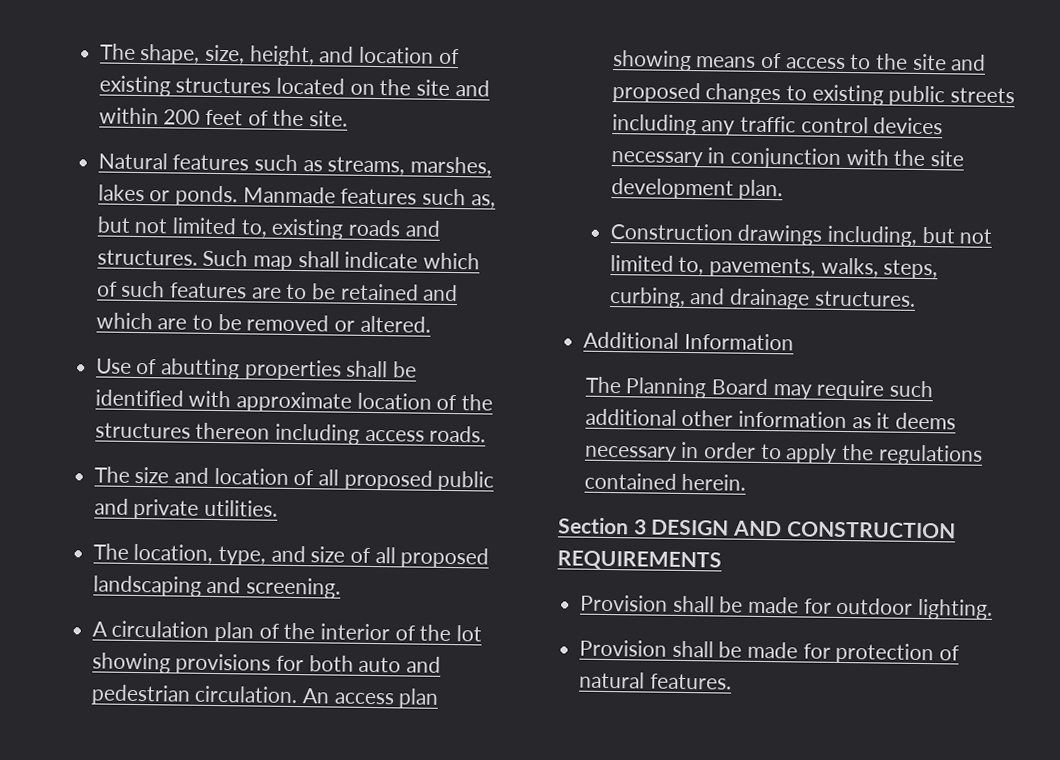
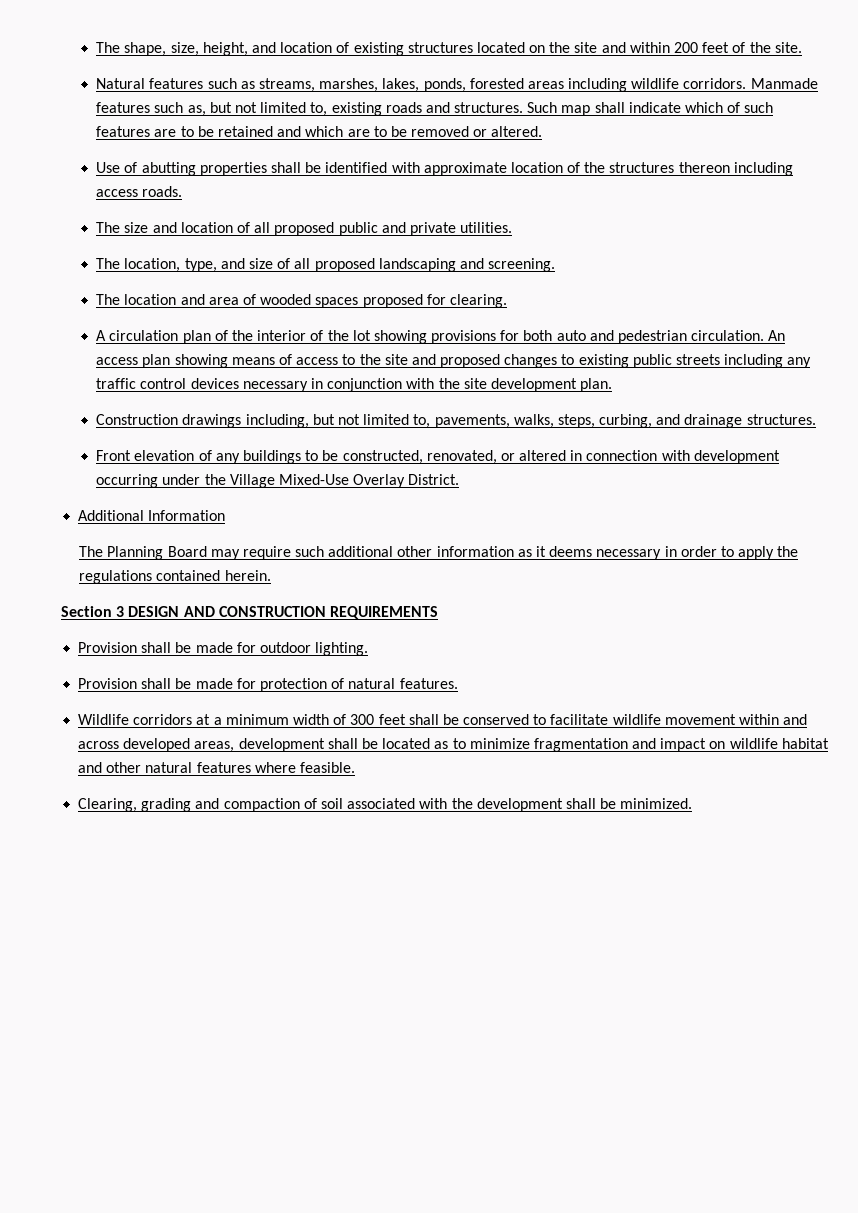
- Natural features such as streams, marshes, lakes or ponds.
+ Natural features such as streams, marshes, lakes, ponds, forested areas including wildlife corridors.
+ The location and area of wooded spaces proposed for clearing.
+ Front elevation of any buildings to be constructed, renovated, or altered in connection with development occurring under the Village Mixed-Use Overlay District.
+ Wildlife corridors at a minimum width of 300 feet shall be conserved to facilitate wildlife movement within and across developed areas, development shall be located as to minimize fragmentation and impact on wildlife habitat and other natural features where feasible.
+ Clearing, grading and compaction of soil associated with the development shall be minimized.

